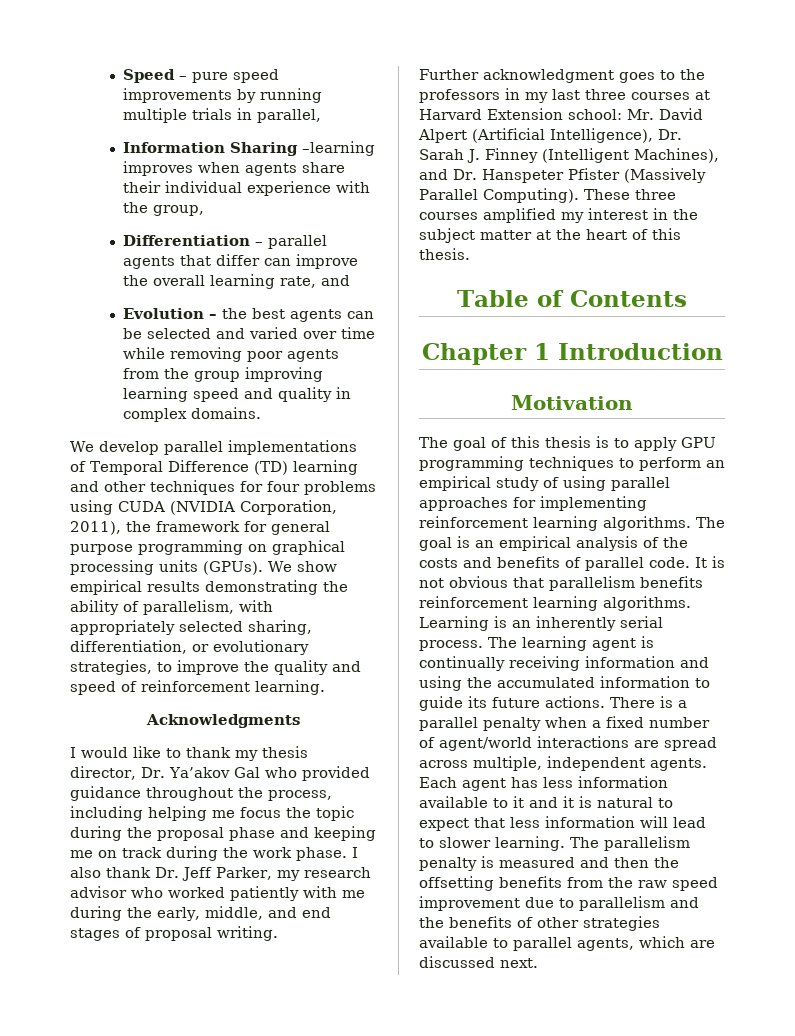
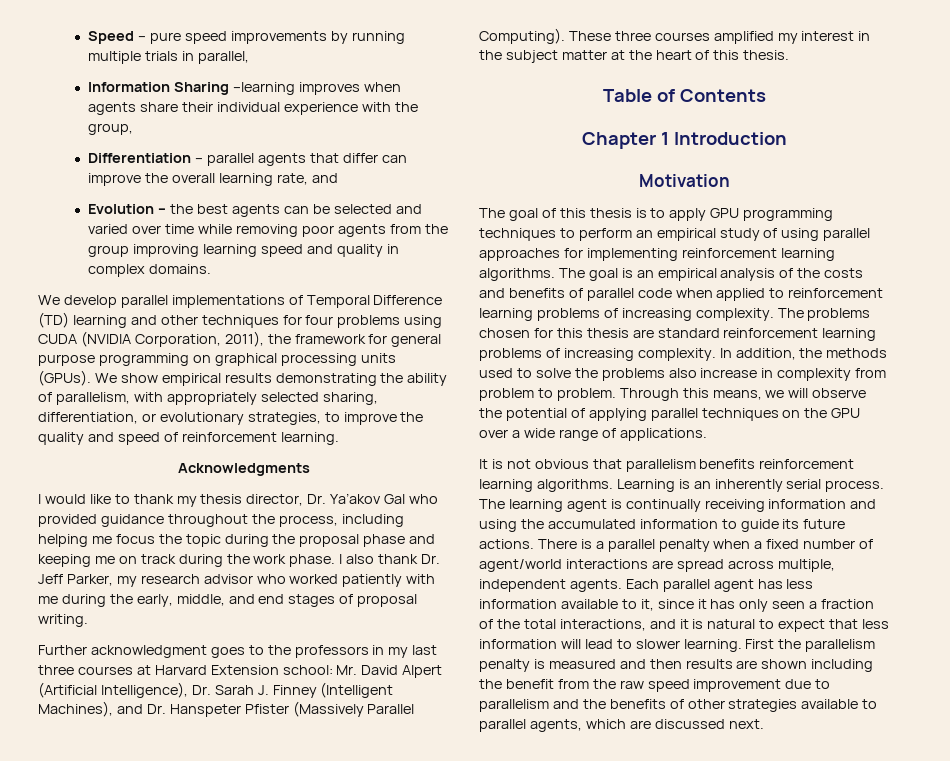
- The goal is an empirical analysis of the costs and benefits of parallel code. It is not obvious that parallelism benefits reinforcement learning algorithms.
+ The goal is an empirical analysis of the costs and benefits of parallel code when applied to reinforcement learning problems of increasing complexity. The problems chosen for this thesis are standard reinforcement learning problems of increasing complexity. In addition, the methods used to solve the problems also increase in complexity from problem to problem. Through this means, we will observe the potential of applying parallel techniques on the GPU over a wide range of applications.
+ It is not obvious that parallelism benefits reinforcement learning algorithms.
- Each agent has less information available to it and it is natural to expect that less information will lead to slower learning.
+ Each parallel agent has less information available to it, since it has only seen a fraction of the total interactions, and it is natural to expect that less information will lead to slower learning.
- The parallelism penalty is measured and then the offsetting benefits from the raw speed improvement due to parallelism and the benefits of other strategies available to parallel agents, which are discussed next.
+ First the parallelism penalty is measured and then results are shown including the benefit from the raw speed improvement due to parallelism and the benefits of other strategies available to parallel agents, which are discussed next.

